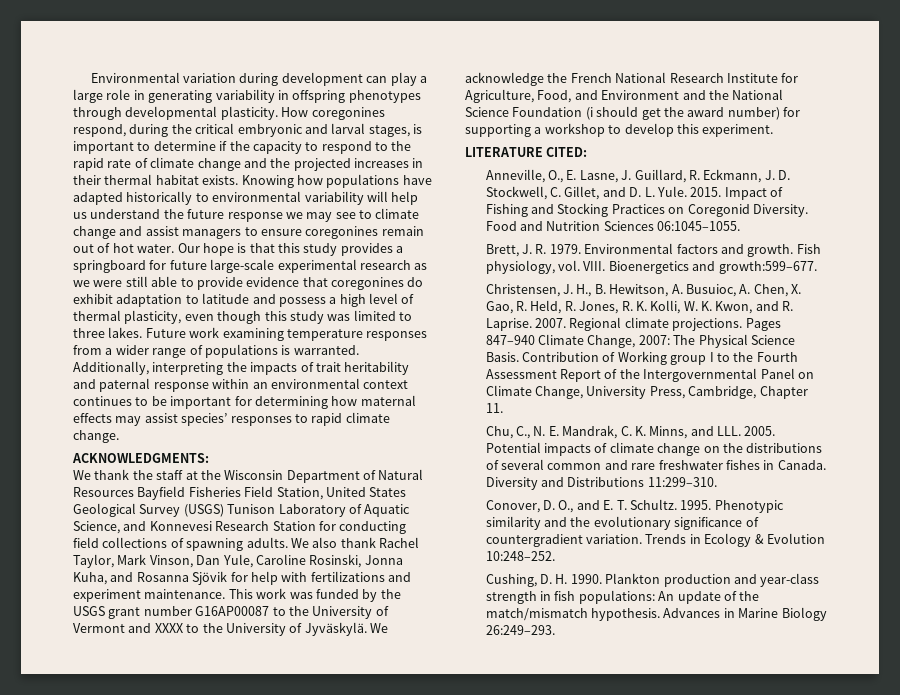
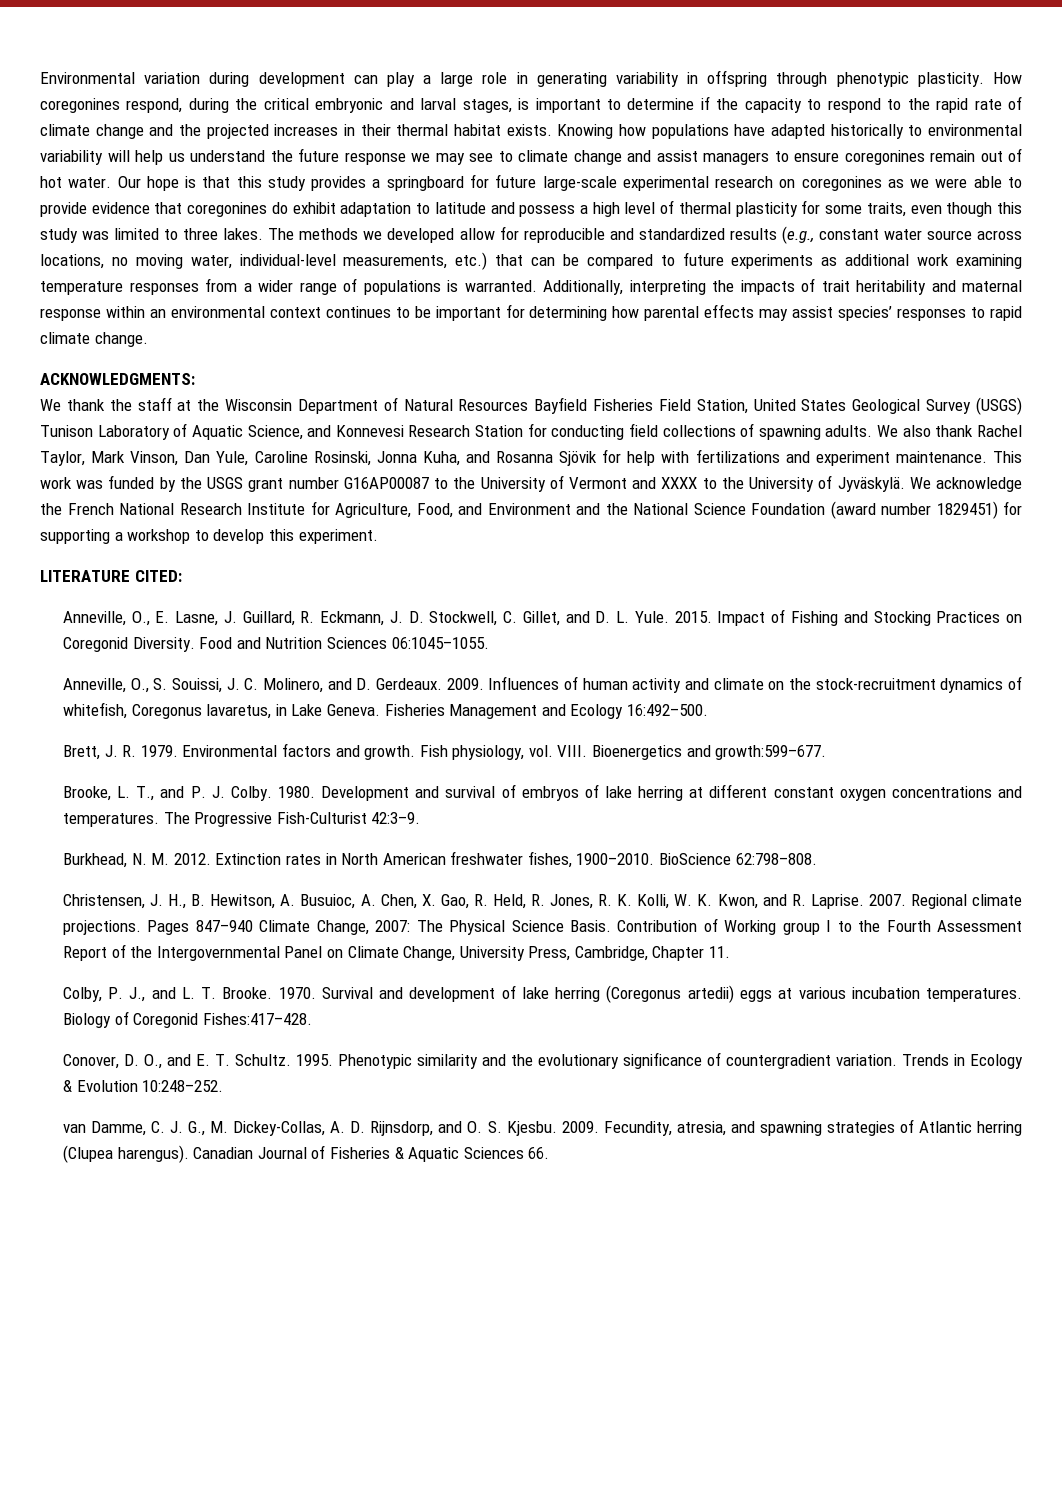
- Environmental variation during development can play a large role in generating variability in offspring phenotypes through developmental plasticity.
+ Environmental variation during development can play a large role in generating variability in offspring through phenotypic plasticity.
- Our hope is that this study provides a springboard for future large-scale experimental research as we were still able to provide evidence that coregonines do exhibit adaptation to latitude and possess a high level of thermal plasticity, even though this study was limited to three lakes.
+ Our hope is that this study provides a springboard for future large-scale experimental research on coregonines as we were able to provide evidence that coregonines do exhibit adaptation to latitude and possess a high level of thermal plasticity for some traits, even though this study was limited to three lakes.
- Future work examining temperature responses from a wider range of populations is warranted.
+ The methods we developed allow for reproducible and standardized results (e.g., constant water source across locations, no moving water, individual-level measurements, etc.) that can be compared to future experiments as additional work examining temperature responses from a wider range of populations is warranted.
- Additionally, interpreting the impacts of trait heritability and paternal response within an environmental context continues to be important for determining how maternal effects may assist species’ responses to rapid climate change.
+ Additionally, interpreting the impacts of trait heritability and maternal response within an environmental context continues to be important for determining how parental effects may assist species’ responses to rapid climate change.
- We acknowledge the French National Research Institute for Agriculture, Food, and Environment and the National Science Foundation (i should get the award number) for supporting a workshop to develop this experiment.
+ We acknowledge the French National Research Institute for Agriculture, Food, and Environment and the National Science Foundation (award number 1829451) for supporting a workshop to develop this experiment.
+ Anneville, O., S. Souissi, J. C. Molinero, and D. Gerdeaux. 2009. Influences of human activity and climate on the stock‐recruitment dynamics of whitefish, Coregonus lavaretus, in Lake Geneva. Fisheries Management and Ecology 16:492–500.
+ Brooke, L. T., and P. J. Colby. 1980. Development and survival of embryos of lake herring at different constant oxygen concentrations and temperatures. The Progressive Fish-Culturist 42:3–9.
+ Burkhead, N. M. 2012. Extinction rates in North American freshwater fishes, 1900–2010. BioScience 62:798–808.
- Chu, C., N. E. Mandrak, C. K. Minns, and LLL. 2005. Potential impacts of climate change on the distributions of several common and rare freshwater fishes in Canada. Diversity and Distributions 11:299–310.
+ Colby, P. J., and L. T. Brooke. 1970. Survival and development of lake herring (Coregonus artedii) eggs at various incubation temperatures. Biology of Coregonid Fishes:417–428.
- Cushing, D. H. 1990. Plankton production and year-class strength in fish populations: An update of the match/mismatch hypothesis. Advances in Marine Biology 26:249–293.
+ van Damme, C. J. G., M. Dickey-Collas, A. D. Rijnsdorp, and O. S. Kjesbu. 2009. Fecundity, atresia, and spawning strategies of Atlantic herring (Clupea harengus). Canadian Journal of Fisheries & Aquatic Sciences 66.

